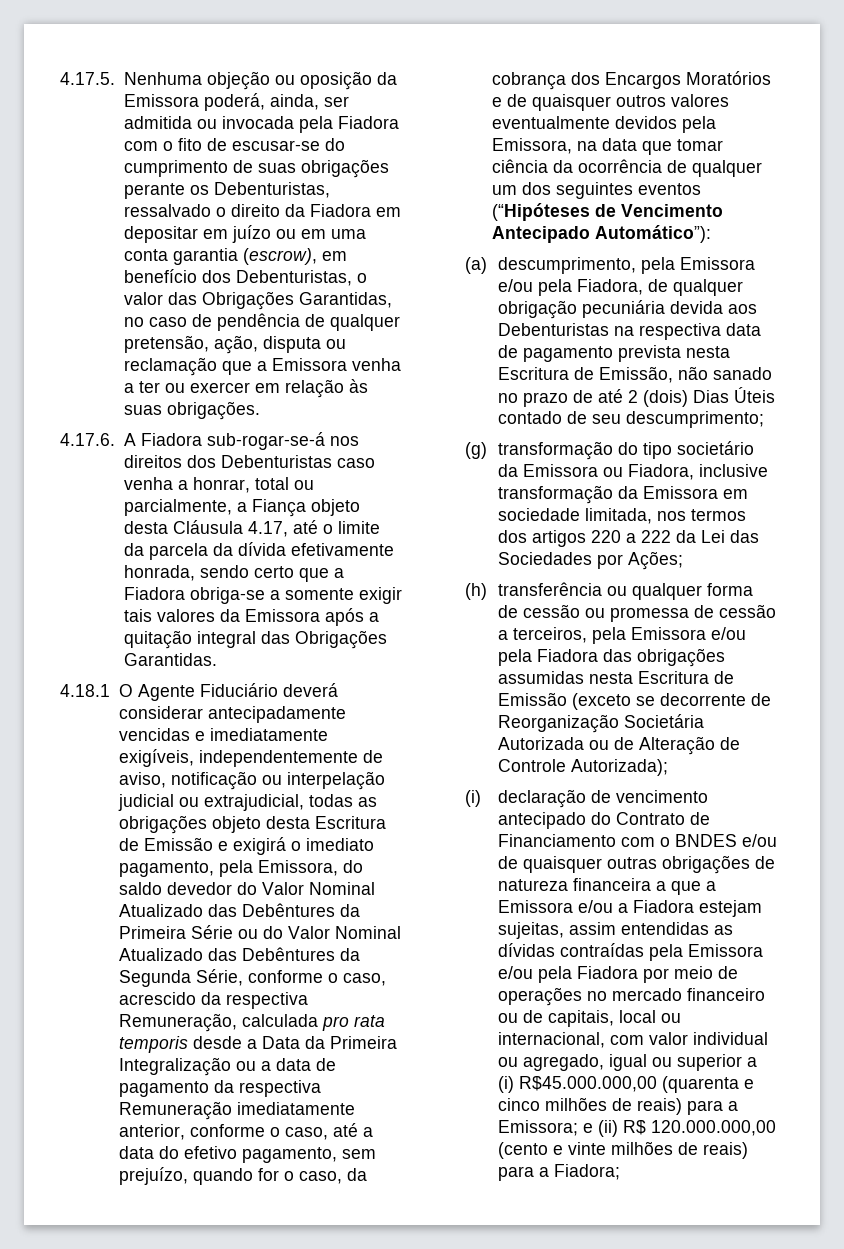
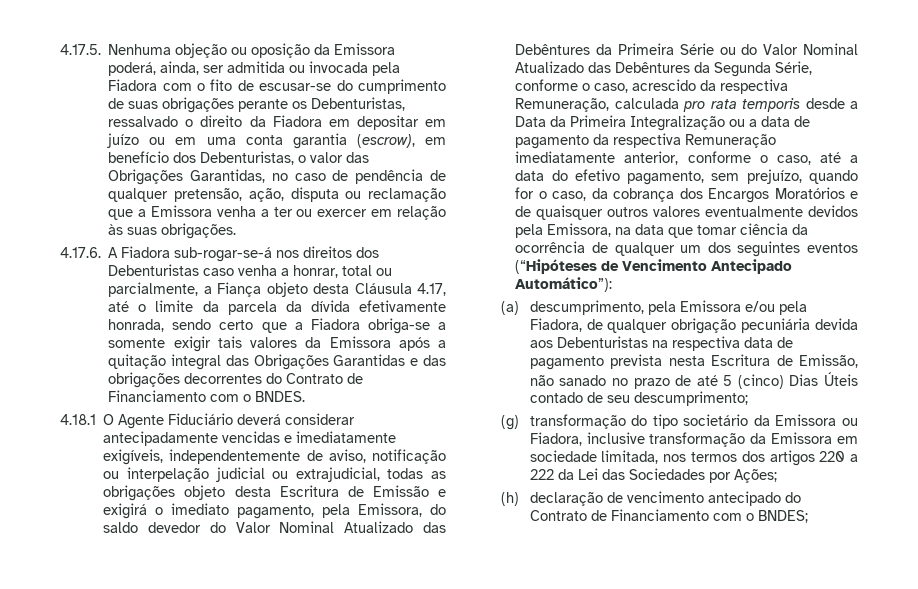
- 4.17.6. A Fiadora sub-rogar-se-á nos direitos dos Debenturistas caso venha a honrar, total ou parcialmente, a Fiança objeto desta Cláusula 4.17, até o limite da parcela da dívida efetivamente honrada, sendo certo que a Fiadora obriga-se a somente exigir tais valores da Emissora após a quitação integral das Obrigações Garantidas.
+ 4.17.6. A Fiadora sub-rogar-se-á nos direitos dos Debenturistas caso venha a honrar, total ou parcialmente, a Fiança objeto desta Cláusula 4.17, até o limite da parcela da dívida efetivamente honrada, sendo certo que a Fiadora obriga-se a somente exigir tais valores da Emissora após a quitação integral das Obrigações Garantidas e das obrigações decorrentes do Contrato de Financiamento com o BNDES.
- (a) descumprimento, pela Emissora e/ou pela Fiadora, de qualquer obrigação pecuniária devida aos Debenturistas na respectiva data de pagamento prevista nesta Escritura de Emissão, não sanado no prazo de até 2 (dois) Dias Úteis contado de seu descumprimento;
+ (a) descumprimento, pela Emissora e/ou pela Fiadora, de qualquer obrigação pecuniária devida aos Debenturistas na respectiva data de pagamento prevista nesta Escritura de Emissão, não sanado no prazo de até 5 (cinco) Dias Úteis contado de seu descumprimento;
- (h) transferência ou qualquer forma de cessão ou promessa de cessão a terceiros, pela Emissora e/ou pela Fiadora das obrigações assumidas nesta Escritura de Emissão (exceto se decorrente de Reorganização Societária Autorizada ou de Alteração de Controle Autorizada);
- (i) declaração de vencimento antecipado do Contrato de Financiamento com o BNDES e/ou de quaisquer outras obrigações de natureza financeira a que a Emissora e/ou a Fiadora estejam sujeitas, assim entendidas as dívidas contraídas pela Emissora e/ou pela Fiadora por meio de operações no mercado financeiro ou de capitais, local ou internacional, com valor individual ou agregado, igual ou superior a (i) R$45.000.000,00 (quarenta e cinco milhões de reais) para a Emissora; e (ii) R$ 120.000.000,00 (cento e vinte milhões de reais) para a Fiadora;
+ (h) declaração de vencimento antecipado do Contrato de Financiamento com o BNDES;

